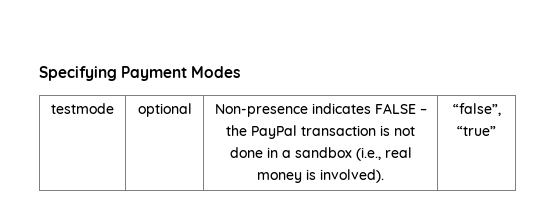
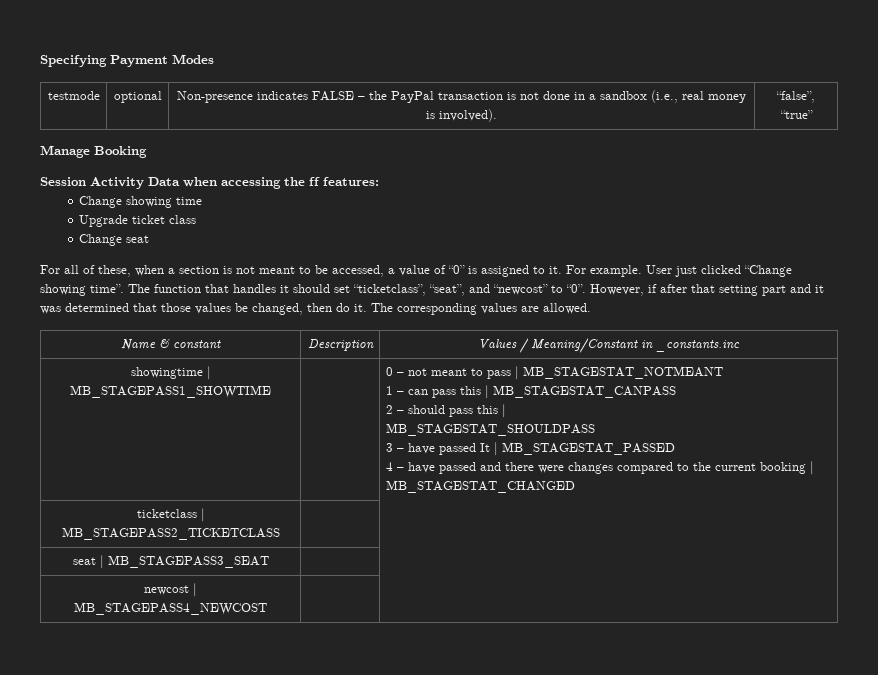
+ Manage Booking
+ Session Activity Data when accessing the ff features:
+ Change showing time
+ Upgrade ticket class
+ Change seat
+ For all of these, when a section is not meant to be accessed, a value of “0” is assigned to it. For example. User just clicked “Change showing time”. The function that handles it should set “ticketclass”, “seat”, and “newcost” to “0”. However, if after that setting part and it was determined that those values be changed, then do it. The corresponding values are allowed.
+ Name & constant | Description | Values / Meaning/Constant in _constants.inc
+ showingtime | MB_STAGEPASS1_SHOWTIME | | 0 – not meant to pass | MB_STAGESTAT_NOTMEANT
+ 1 – can pass this | MB_STAGESTAT_CANPASS
+ 2 – should pass this |
+ MB_STAGESTAT_SHOULDPASS
+ 3 – have passed It | MB_STAGESTAT_PASSED
+ 4 – have passed and there were changes compared to the current booking | MB_STAGESTAT_CHANGED
+ ticketclass | MB_STAGEPASS2_TICKETCLASS | |
+ seat | MB_STAGEPASS3_SEAT | |
+ newcost | MB_STAGEPASS4_NEWCOST | |

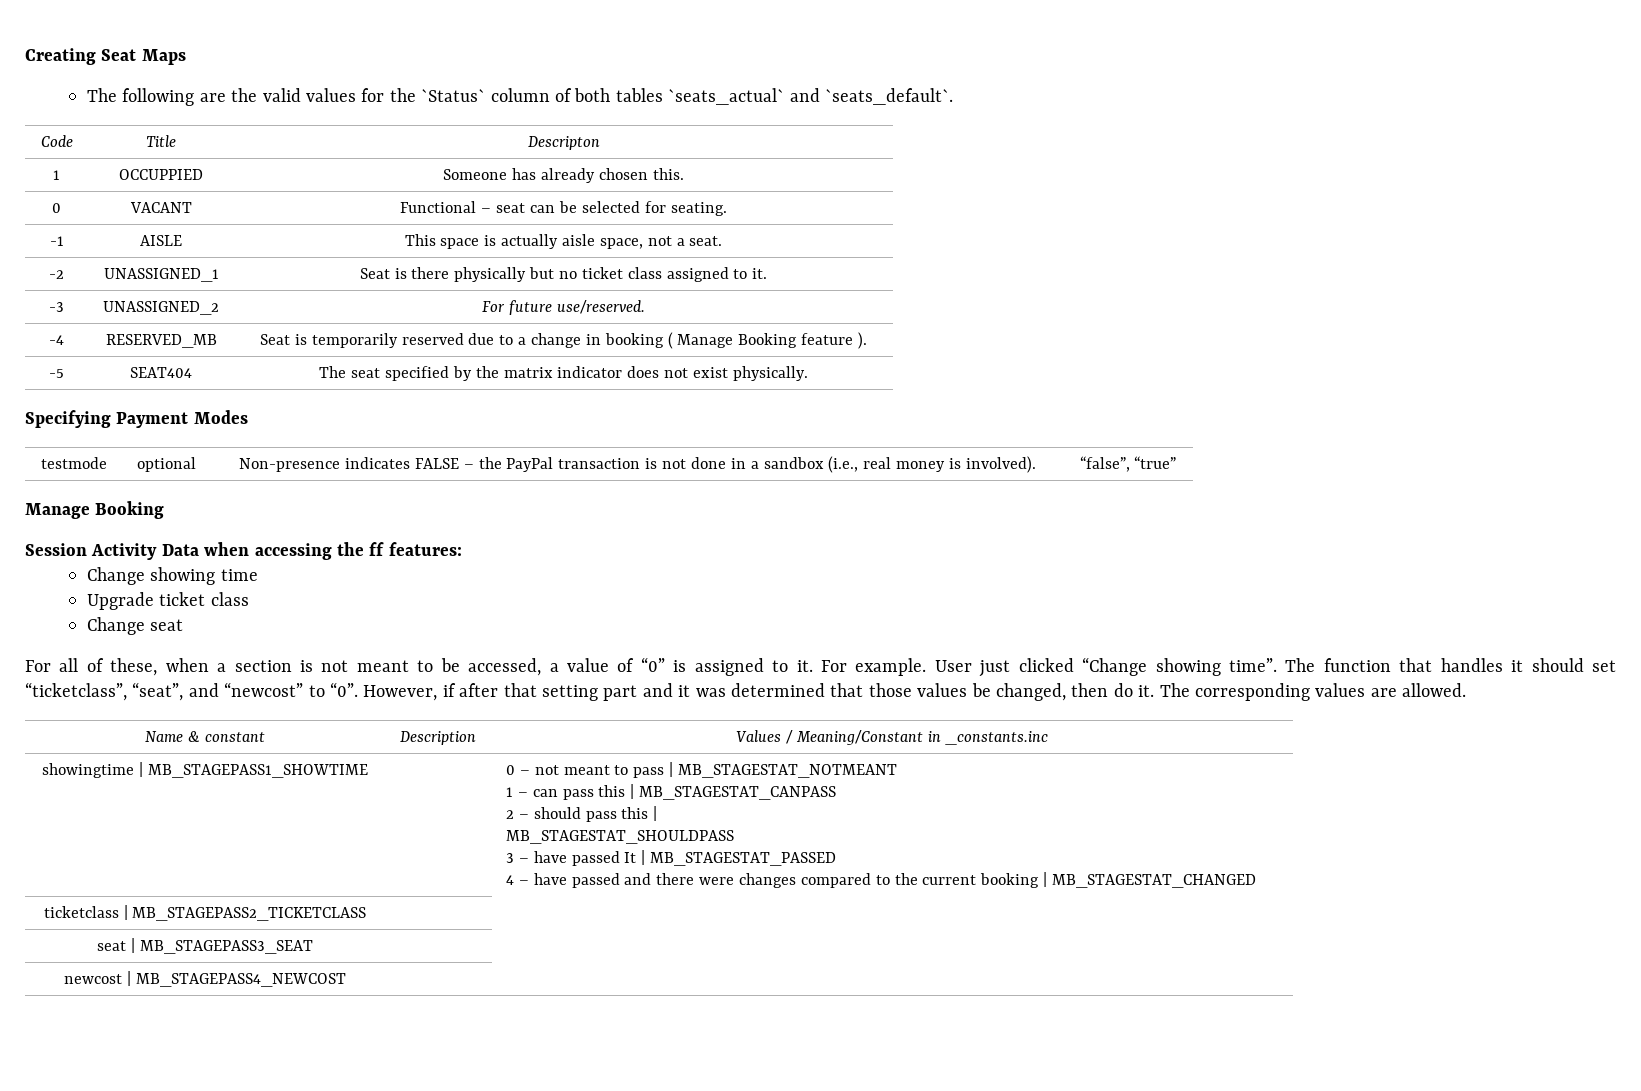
+ Creating Seat Maps
+ The following are the valid values for the `Status` column of both tables `seats_actual` and `seats_default`.
+ Code | Title | Descripton
+ 1 | OCCUPPIED | Someone has already chosen this.
+ 0 | VACANT | Functional – seat can be selected for seating.
+ -1 | AISLE | This space is actually aisle space, not a seat.
+ -2 | UNASSIGNED_1 | Seat is there physically but no ticket class assigned to it.
+ -3 | UNASSIGNED_2 | For future use/reserved.
+ -4 | RESERVED_MB | Seat is temporarily reserved due to a change in booking ( Manage Booking feature ).
+ -5 | SEAT404 | The seat specified by the matrix indicator does not exist physically.

